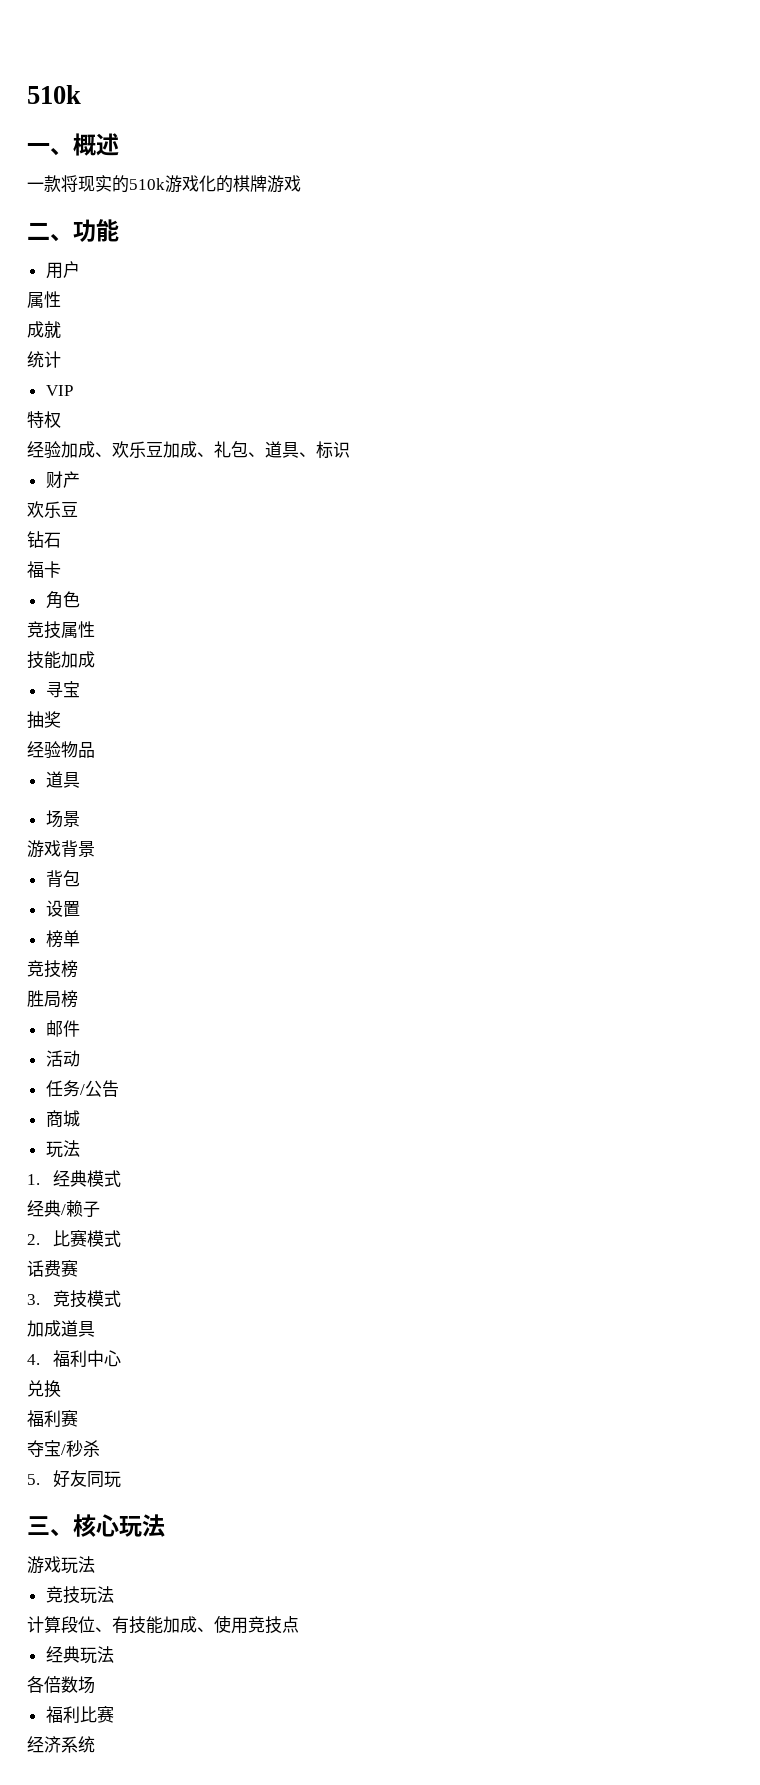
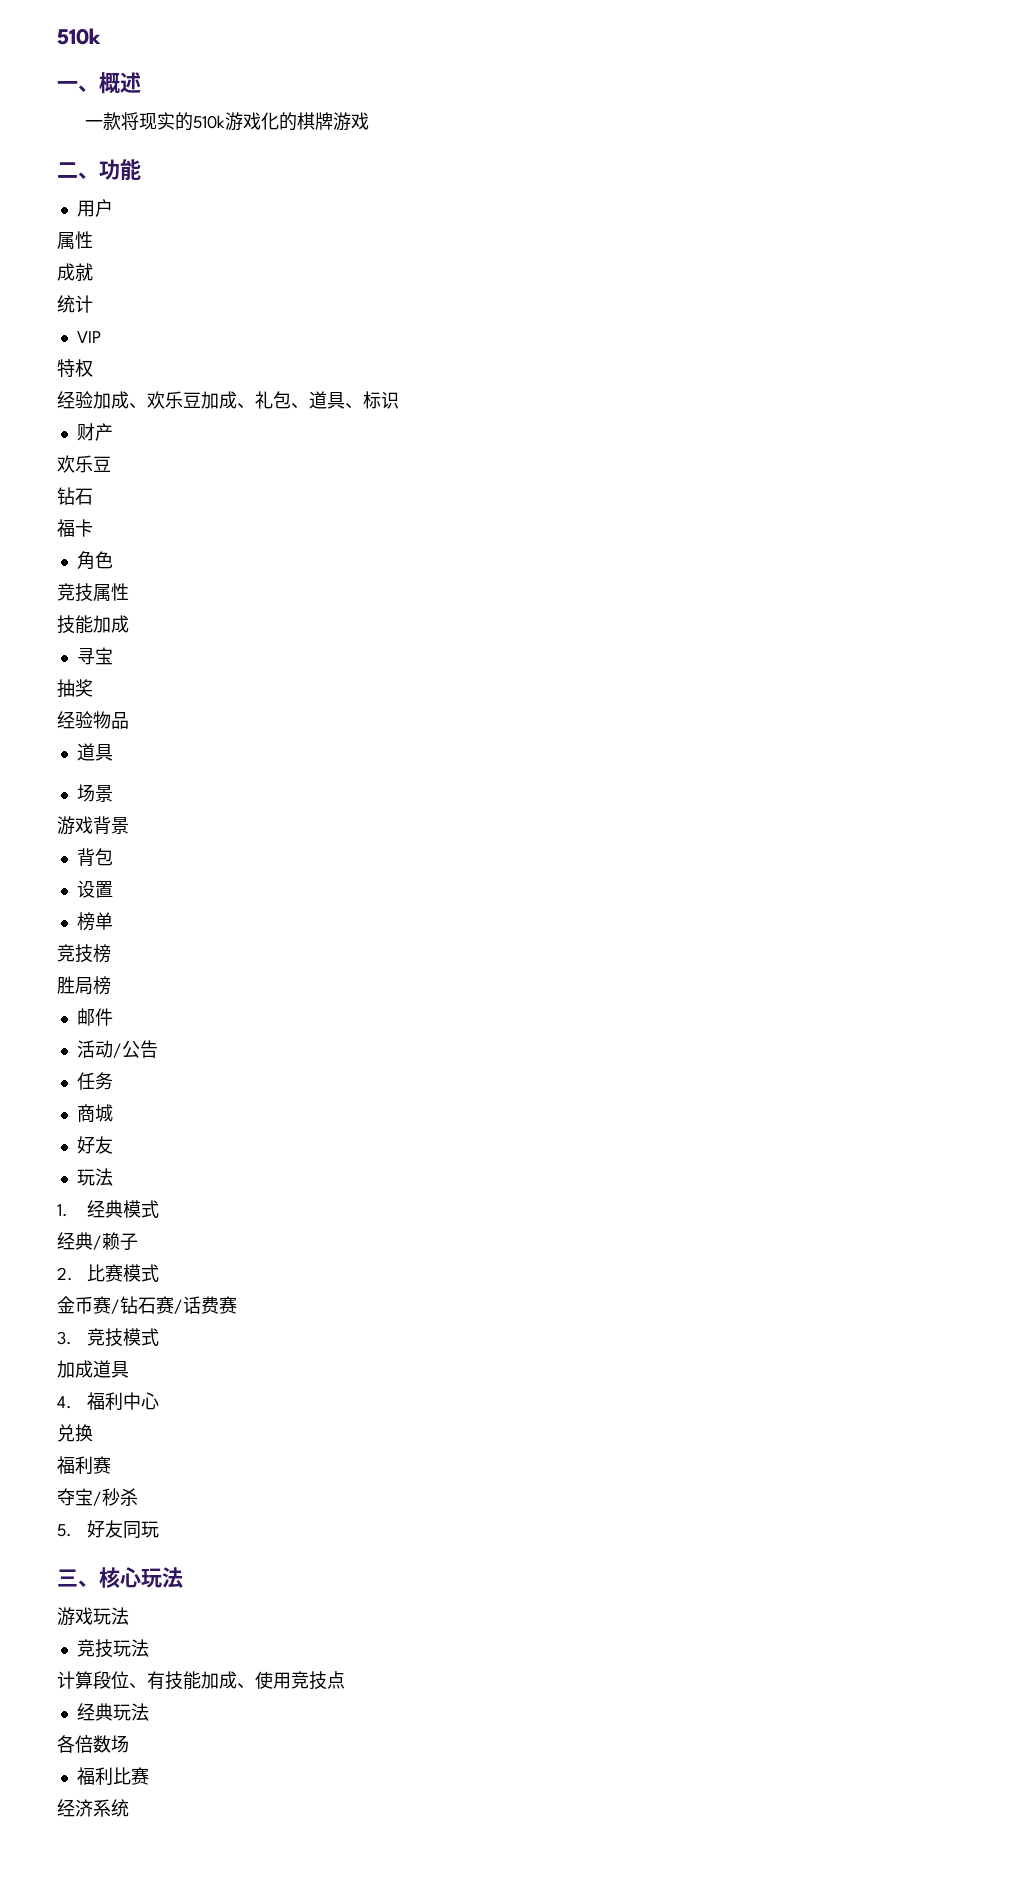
- 活动
- 任务/公告
+ 活动/公告
+ 任务
  商城
+ 好友
- 话费赛
+ 金币赛/钻石赛/话费赛

